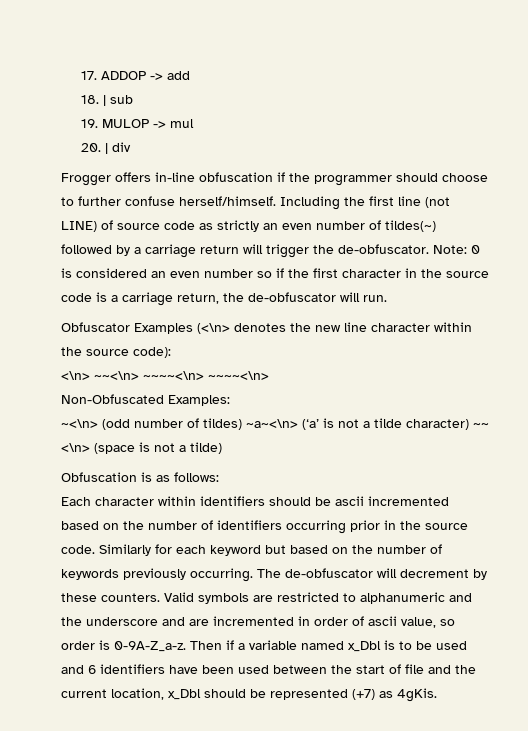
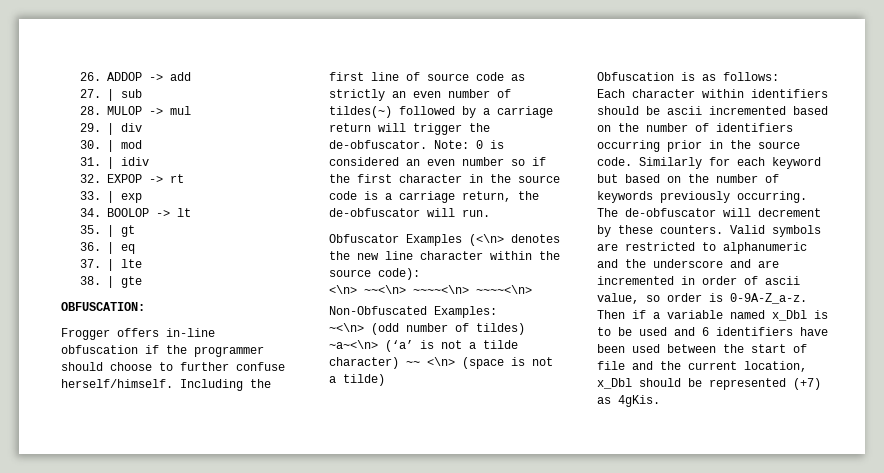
- 17. ADDOP -> add
+ 26. ADDOP -> add
- 18. | sub
+ 27. | sub
- 19. MULOP -> mul
+ 28. MULOP -> mul
- 20. | div
+ 29. | div
+ 30. | mod
+ 31. | idiv
+ 32. EXPOP -> rt
+ 33. | exp
+ 34. BOOLOP -> lt
+ 35. | gt
+ 36. | eq
+ 37. | lte
+ 38. | gte
+ OBFUSCATION:
- Including the first line (not LINE) of source code as strictly an even number of tildes(~) followed by a carriage return will trigger the de-obfuscator.
+ Including the first line of source code as strictly an even number of tildes(~) followed by a carriage return will trigger the de-obfuscator.

